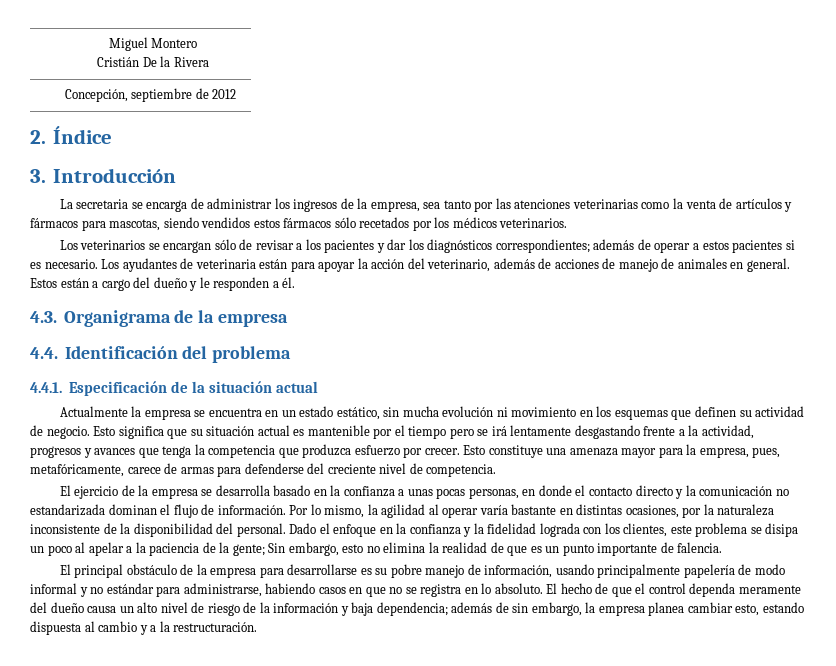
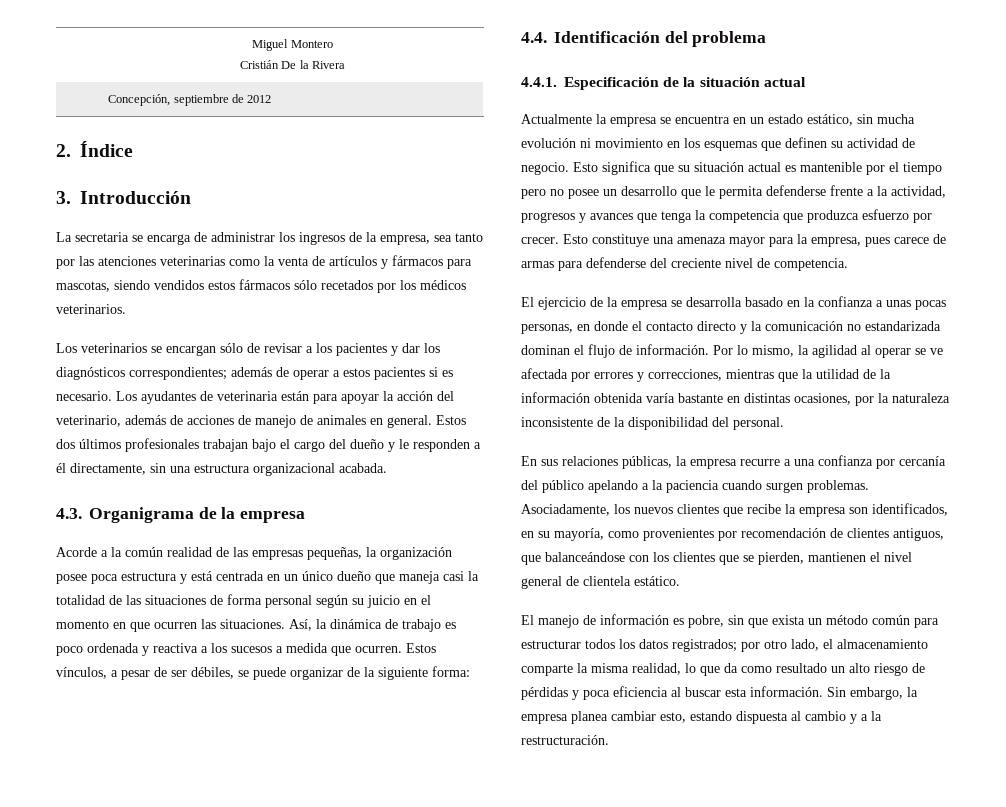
- Estos están a cargo del dueño y le responden a él.
+ Estos dos últimos profesionales trabajan bajo el cargo del dueño y le responden a él directamente, sin una estructura organizacional acabada.
+ Acorde a la común realidad de las empresas pequeñas, la organización posee poca estructura y está centrada en un único dueño que maneja casi la totalidad de las situaciones de forma personal según su juicio en el momento en que ocurren las situaciones. Así, la dinámica de trabajo es poco ordenada y reactiva a los sucesos a medida que ocurren. Estos vínculos, a pesar de ser débiles, se puede organizar de la siguiente forma:
- Esto significa que su situación actual es mantenible por el tiempo pero se irá lentamente desgastando frente a la actividad, progresos y avances que tenga la competencia que produzca esfuerzo por crecer.
+ Esto significa que su situación actual es mantenible por el tiempo pero no posee un desarrollo que le permita defenderse frente a la actividad, progresos y avances que tenga la competencia que produzca esfuerzo por crecer.
- Esto constituye una amenaza mayor para la empresa, pues, metafóricamente, carece de armas para defenderse del creciente nivel de competencia.
+ Esto constituye una amenaza mayor para la empresa, pues carece de armas para defenderse del creciente nivel de competencia.
- Por lo mismo, la agilidad al operar varía bastante en distintas ocasiones, por la naturaleza inconsistente de la disponibilidad del personal. Dado el enfoque en la confianza y la fidelidad lograda con los clientes, este problema se disipa un poco al apelar a la paciencia de la gente; Sin embargo, esto no elimina la realidad de que es un punto importante de falencia.
- El principal obstáculo de la empresa para desarrollarse es su pobre manejo de información, usando principalmente papelería de modo informal y no estándar para administrarse, habiendo casos en que no se registra en lo absoluto. El hecho de que el control dependa meramente del dueño causa un alto nivel de riesgo de la información y baja dependencia; además de sin embargo, la empresa planea cambiar esto, estando dispuesta al cambio y a la restructuración.
+ Por lo mismo, la agilidad al operar se ve afectada por errores y correcciones, mientras que la utilidad de la información obtenida varía bastante en distintas ocasiones, por la naturaleza inconsistente de la disponibilidad del personal.
+ En sus relaciones públicas, la empresa recurre a una confianza por cercanía del público apelando a la paciencia cuando surgen problemas. Asociadamente, los nuevos clientes que recibe la empresa son identificados, en su mayoría, como provenientes por recomendación de clientes antiguos, que balanceándose con los clientes que se pierden, mantienen el nivel general de clientela estático.
+ El manejo de información es pobre, sin que exista un método común para estructurar todos los datos registrados; por otro lado, el almacenamiento comparte la misma realidad, lo que da como resultado un alto riesgo de pérdidas y poca eficiencia al buscar esta información. Sin embargo, la empresa planea cambiar esto, estando dispuesta al cambio y a la restructuración.

